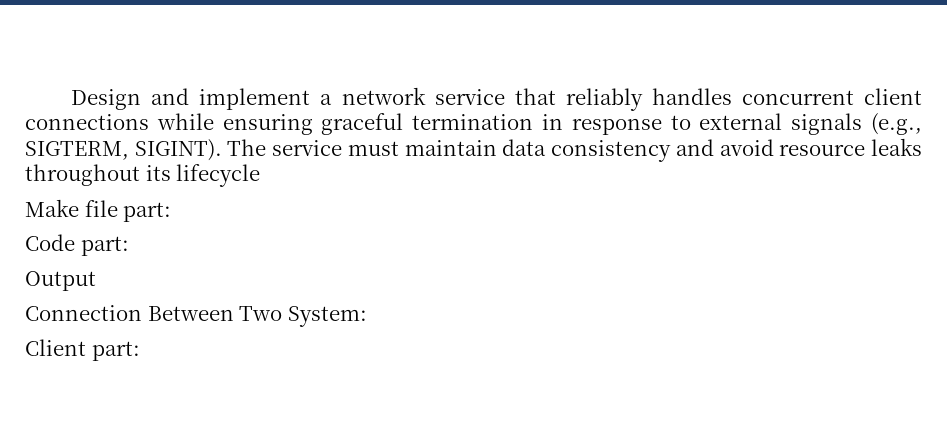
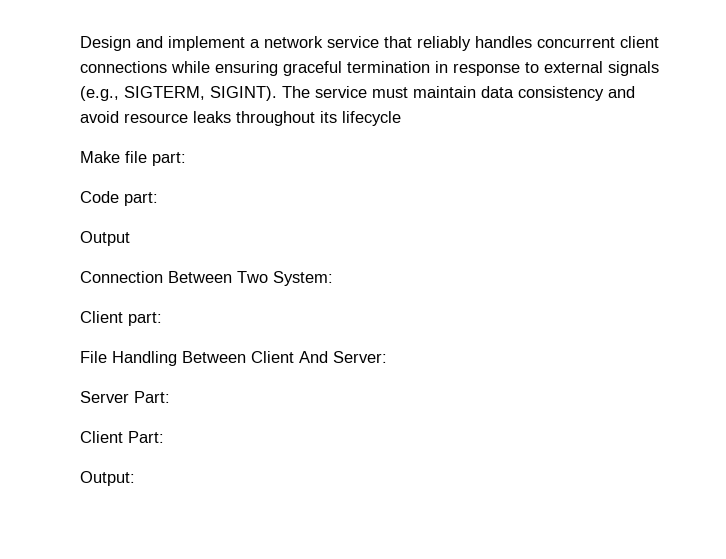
+ File Handling Between Client And Server:
+ Server Part:
+ Client Part:
+ Output:

